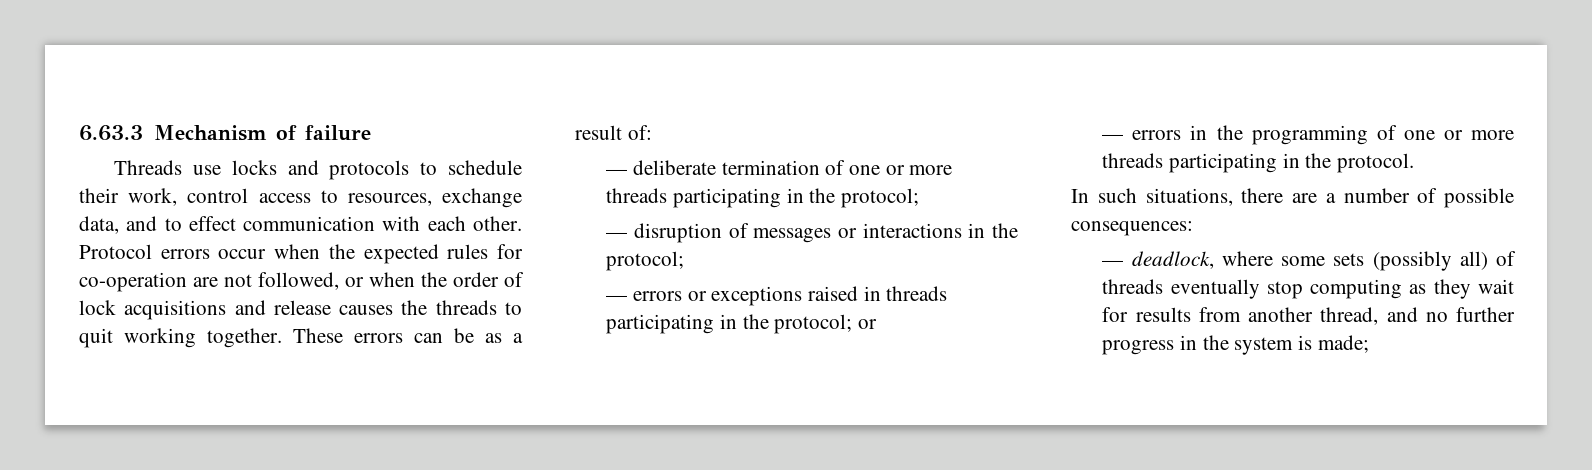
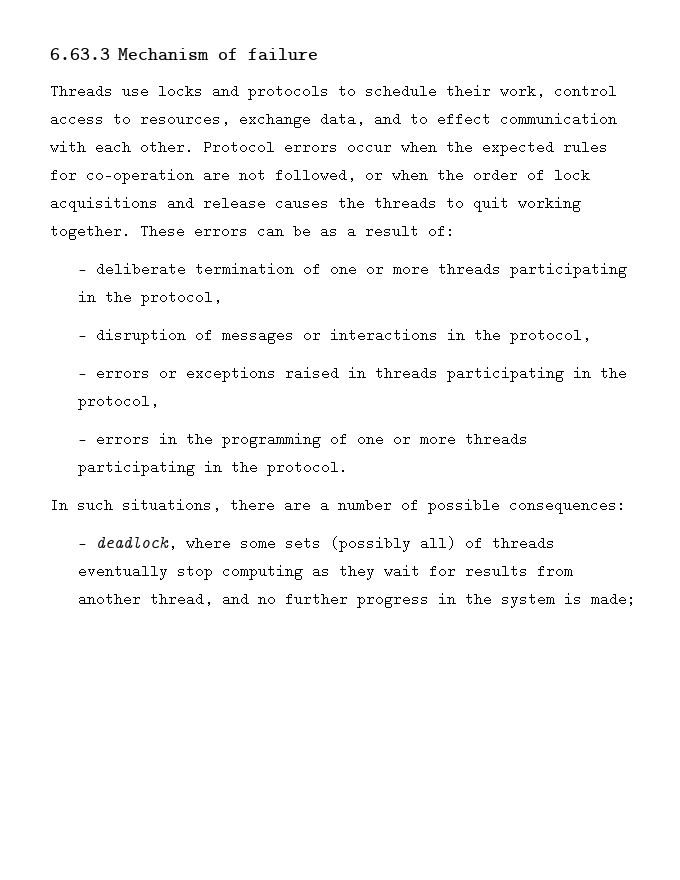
- — deliberate termination of one or more threads participating in the protocol;
+ — deliberate termination of one or more threads participating in the protocol,
- — disruption of messages or interactions in the protocol;
+ — disruption of messages or interactions in the protocol,
- — errors or exceptions raised in threads participating in the protocol; or
+ — errors or exceptions raised in threads participating in the protocol,

